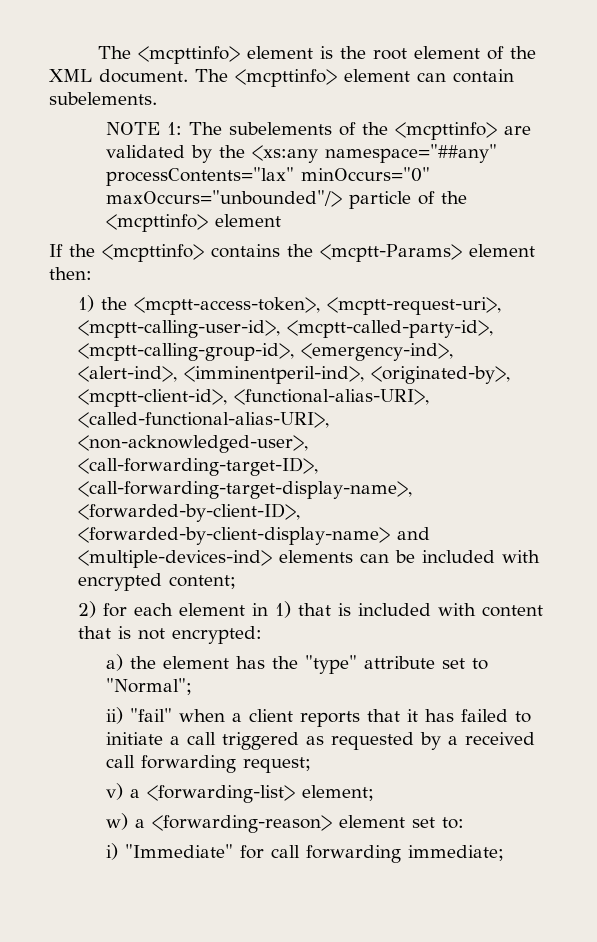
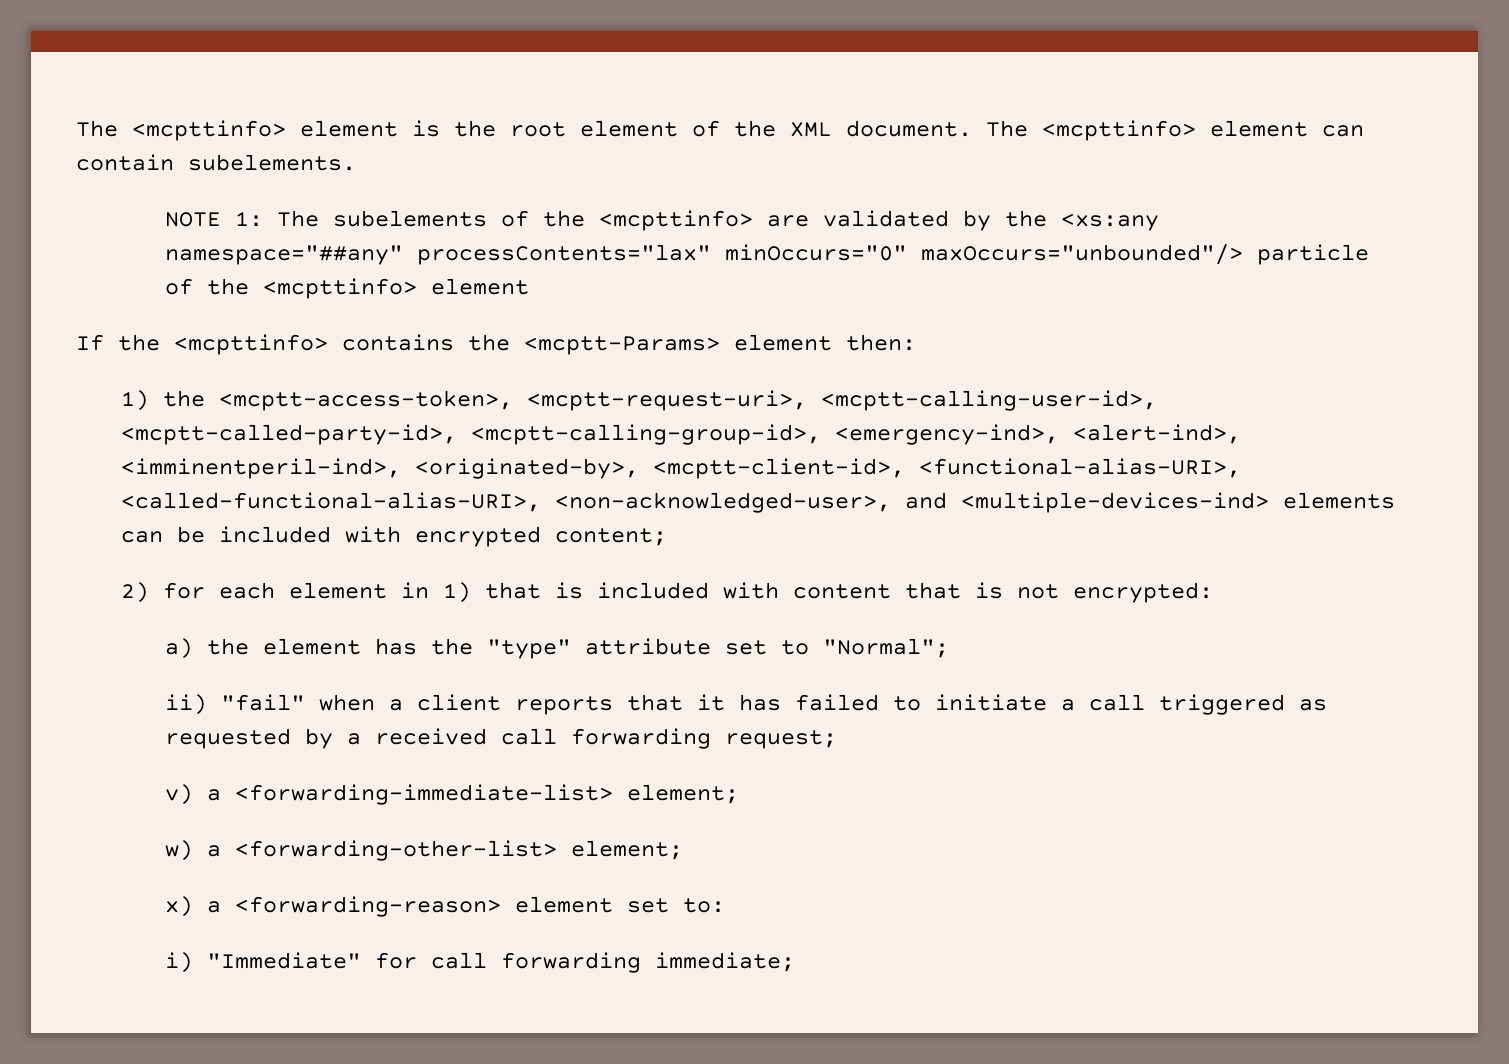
- 1) the <mcptt-access-token>, <mcptt-request-uri>, <mcptt-calling-user-id>, <mcptt-called-party-id>, <mcptt-calling-group-id>, <emergency-ind>, <alert-ind>, <imminentperil-ind>, <originated-by>, <mcptt-client-id>, <functional-alias-URI>, <called-functional-alias-URI>, <non-acknowledged-user>, <call-forwarding-target-ID>, <call-forwarding-target-display-name>, <forwarded-by-client-ID>, <forwarded-by-client-display-name> and <multiple-devices-ind> elements can be included with encrypted content;
+ 1) the <mcptt-access-token>, <mcptt-request-uri>, <mcptt-calling-user-id>, <mcptt-called-party-id>, <mcptt-calling-group-id>, <emergency-ind>, <alert-ind>, <imminentperil-ind>, <originated-by>, <mcptt-client-id>, <functional-alias-URI>, <called-functional-alias-URI>, <non-acknowledged-user>, and <multiple-devices-ind> elements can be included with encrypted content;
- v) a <forwarding-list> element;
+ v) a <forwarding-immediate-list> element;
- w) a <forwarding-reason> element set to:
+ w) a <forwarding-other-list> element;
+ x) a <forwarding-reason> element set to:

